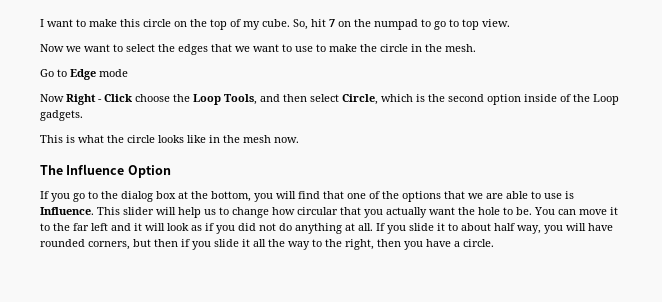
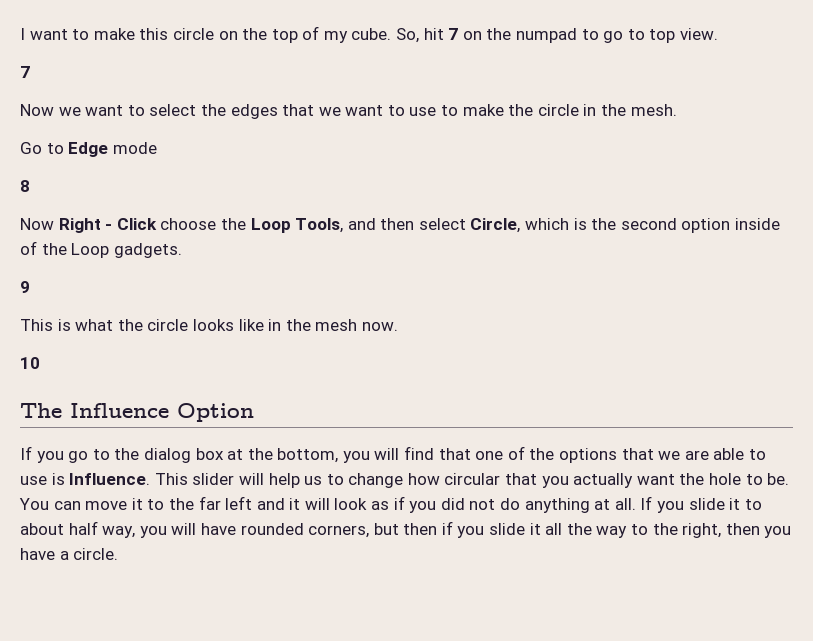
  So, hit 7 on the numpad to go to top view.
+ 7
+ 8
+ 9
+ 10

